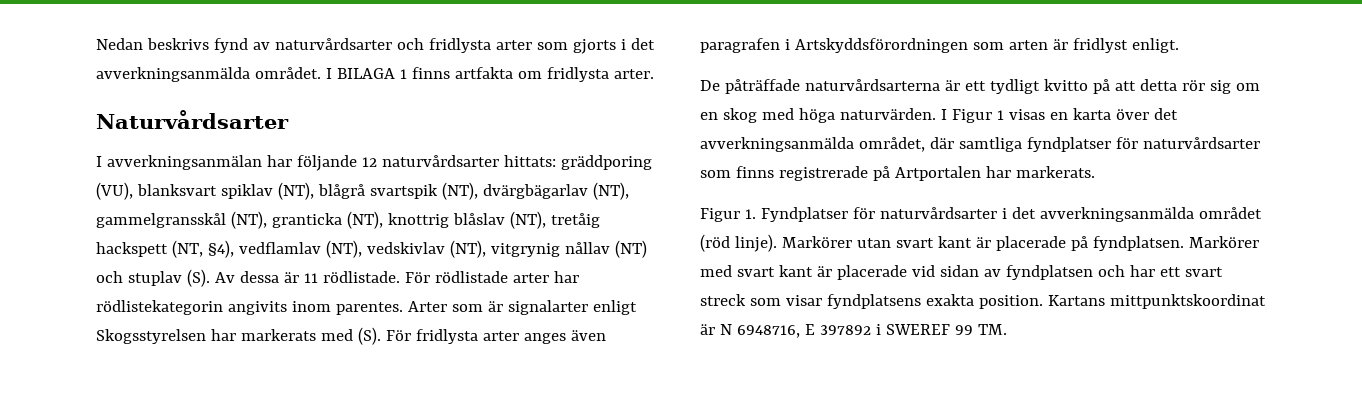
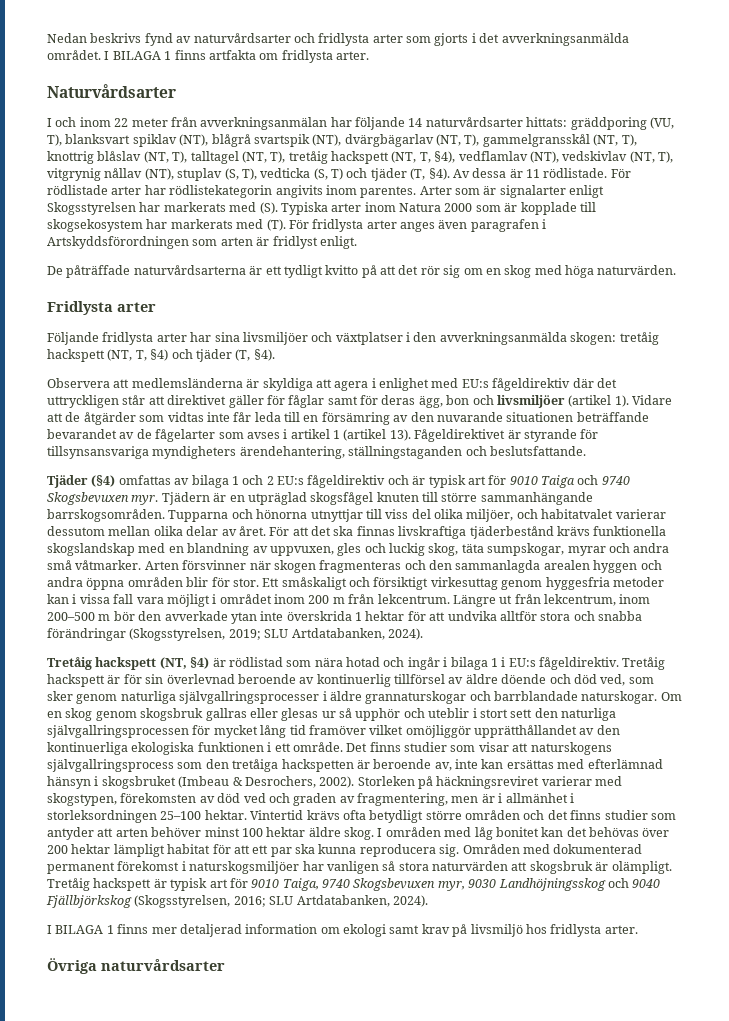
- I avverkningsanmälan har följande 12 naturvårdsarter hittats: gräddporing (VU), blanksvart spiklav (NT), blågrå svartspik (NT), dvärgbägarlav (NT), gammelgransskål (NT), granticka (NT), knottrig blåslav (NT), tretåig hackspett (NT, §4), vedflamlav (NT), vedskivlav (NT), vitgrynig nållav (NT) och stuplav (S). Av dessa är 11 rödlistade.
+ I och inom 22 meter från avverkningsanmälan har följande 14 naturvårdsarter hittats: gräddporing (VU, T), blanksvart spiklav (NT), blågrå svartspik (NT), dvärgbägarlav (NT, T), gammelgransskål (NT, T), knottrig blåslav (NT, T), talltagel (NT, T), tretåig hackspett (NT, T, §4), vedflamlav (NT), vedskivlav (NT, T), vitgrynig nållav (NT), stuplav (S, T), vedticka (S, T) och tjäder (T, §4). Av dessa är 11 rödlistade.
- Arter som är signalarter enligt Skogsstyrelsen har markerats med (S). För fridlysta arter anges även paragrafen i Artskyddsförordningen som arten är fridlyst enligt.
+ Arter som är signalarter enligt Skogsstyrelsen har markerats med (S). Typiska arter inom Natura 2000 som är kopplade till skogsekosystem har markerats med (T). För fridlysta arter anges även paragrafen i Artskyddsförordningen som arten är fridlyst enligt.
- De påträffade naturvårdsarterna är ett tydligt kvitto på att detta rör sig om en skog med höga naturvärden. I Figur 1 visas en karta över det avverkningsanmälda området, där samtliga fyndplatser för naturvårdsarter som finns registrerade på Artportalen har markerats.
- Figur 1. Fyndplatser för naturvårdsarter i det avverkningsanmälda området (röd linje). Markörer utan svart kant är placerade på fyndplatsen. Markörer med svart kant är placerade vid sidan av fyndplatsen och har ett svart streck som visar fyndplatsens exakta position. Kartans mittpunktskoordinat är N 6948716, E 397892 i SWEREF 99 TM.
+ De påträffade naturvårdsarterna är ett tydligt kvitto på att det rör sig om en skog med höga naturvärden.
+ Fridlysta arter
+ Följande fridlysta arter har sina livsmiljöer och växtplatser i den avverkningsanmälda skogen: tretåig hackspett (NT, T, §4) och tjäder (T, §4).
+ Observera att medlemsländerna är skyldiga att agera i enlighet med EU:s fågeldirektiv där det uttryckligen står att direktivet gäller för fåglar samt för deras ägg, bon och livsmiljöer (artikel 1). Vidare att de åtgärder som vidtas inte får leda till en försämring av den nuvarande situationen beträffande bevarandet av de fågelarter som avses i artikel 1 (artikel 13). Fågeldirektivet är styrande för tillsynsansvariga myndigheters ärendehantering, ställningstaganden och beslutsfattande.
+ Tjäder (§4) omfattas av bilaga 1 och 2 EU:s fågeldirektiv och är typisk art för 9010 Taiga och 9740 Skogsbevuxen myr. Tjädern är en utpräglad skogsfågel knuten till större sammanhängande barrskogsområden. Tupparna och hönorna utnyttjar till viss del olika miljöer, och habitatvalet varierar dessutom mellan olika delar av året. För att det ska finnas livskraftiga tjäderbestånd krävs funktionella skogslandskap med en blandning av uppvuxen, gles och luckig skog, täta sumpskogar, myrar och andra små våtmarker. Arten försvinner när skogen fragmenteras och den sammanlagda arealen hyggen och andra öppna områden blir för stor. Ett småskaligt och försiktigt virkesuttag genom hyggesfria metoder kan i vissa fall vara möjligt i området inom 200 m från lekcentrum. Längre ut från lekcentrum, inom 200–500 m bör den avverkade ytan inte överskrida 1 hektar för att undvika alltför stora och snabba förändringar (Skogsstyrelsen, 2019; SLU Artdatabanken, 2024).
+ Tretåig hackspett (NT, §4) är rödlistad som nära hotad och ingår i bilaga 1 i EU:s fågeldirektiv. Tretåig hackspett är för sin överlevnad beroende av kontinuerlig tillförsel av äldre döende och död ved, som sker genom naturliga självgallringsprocesser i äldre grannaturskogar och barrblandade naturskogar. Om en skog genom skogsbruk gallras eller glesas ur så upphör och uteblir i stort sett den naturliga självgallringsprocessen för mycket lång tid framöver vilket omöjliggör upprätthållandet av den kontinuerliga ekologiska funktionen i ett område. Det finns studier som visar att naturskogens självgallringsprocess som den tretåiga hackspetten är beroende av, inte kan ersättas med efterlämnad hänsyn i skogsbruket (Imbeau & Desrochers, 2002). Storleken på häckningsreviret varierar med skogstypen, förekomsten av död ved och graden av fragmentering, men är i allmänhet i storleksordningen 25–100 hektar. Vintertid krävs ofta betydligt större områden och det finns studier som antyder att arten behöver minst 100 hektar äldre skog. I områden med låg bonitet kan det behövas över 200 hektar lämpligt habitat för att ett par ska kunna reproducera sig. Områden med dokumenterad permanent förekomst i naturskogsmiljöer har vanligen så stora naturvärden att skogsbruk är olämpligt. Tretåig hackspett är typisk art för 9010 Taiga, 9740 Skogsbevuxen myr, 9030 Landhöjningsskog och 9040 Fjällbjörkskog (Skogsstyrelsen, 2016; SLU Artdatabanken, 2024).
+ I BILAGA 1 finns mer detaljerad information om ekologi samt krav på livsmiljö hos fridlysta arter.
+ Övriga naturvårdsarter

